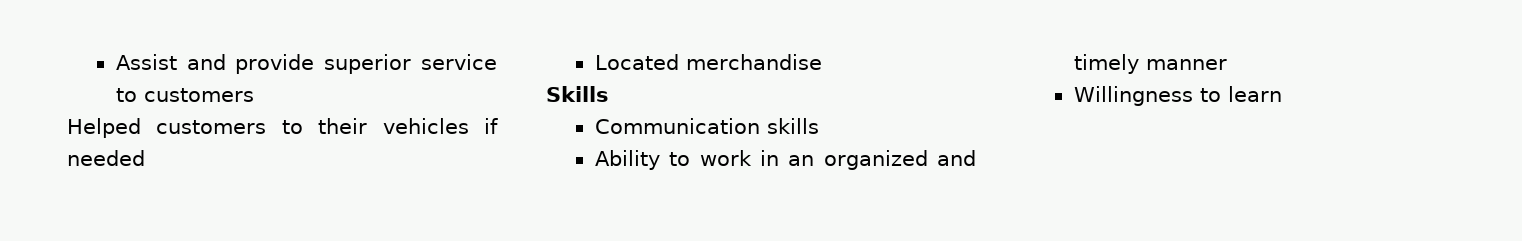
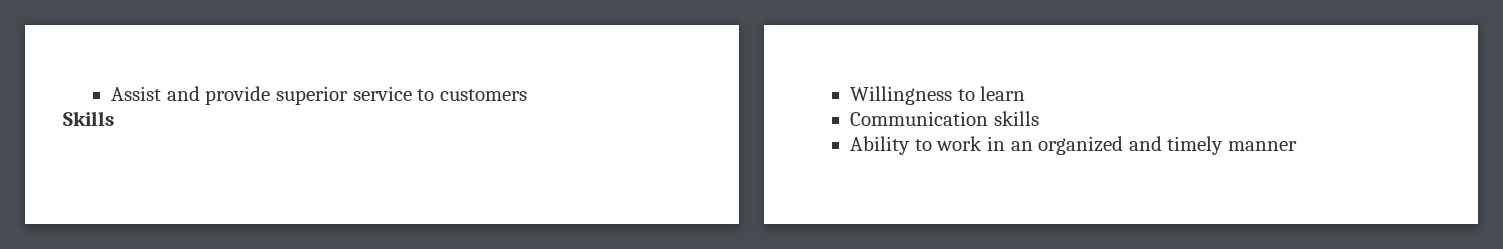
- Helped customers to their vehicles if needed
- Located merchandise
  Skills
+ Willingness to learn
- Willingness to learn

